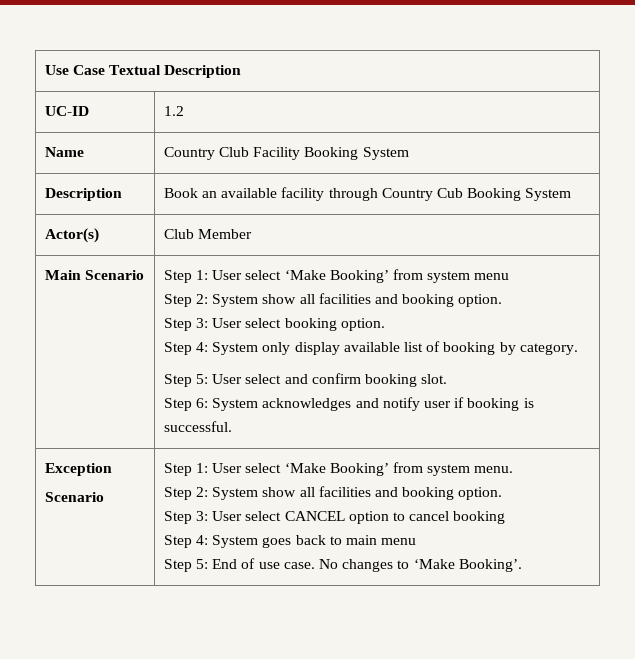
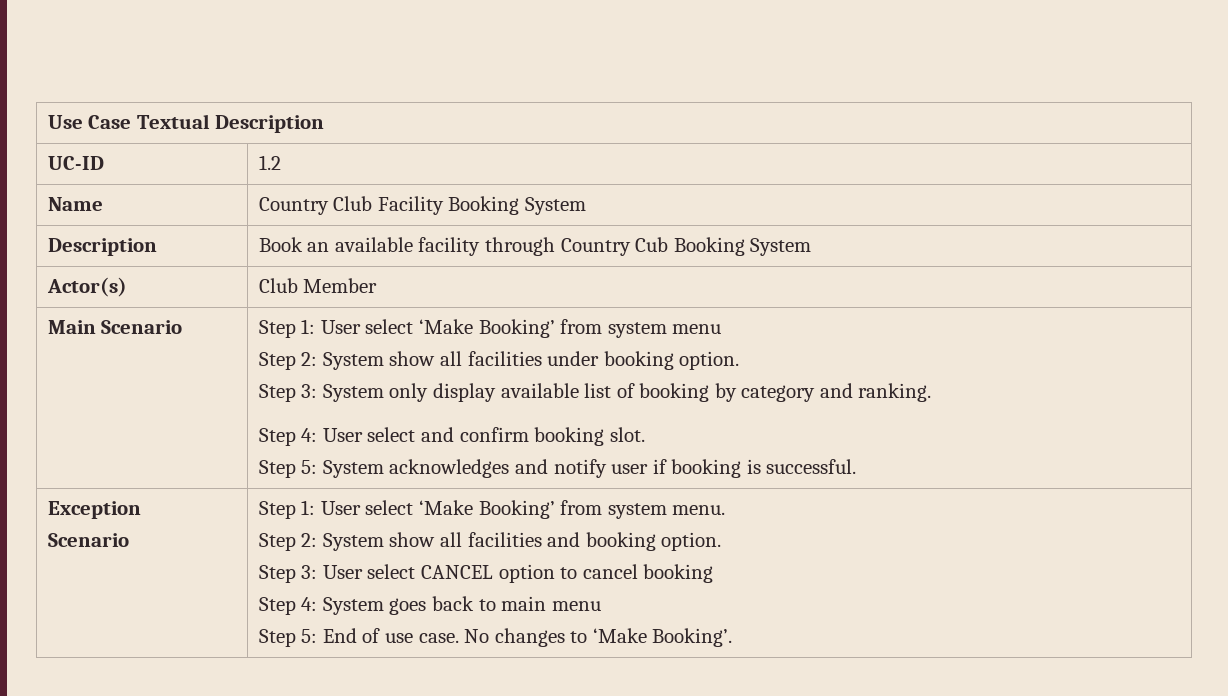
  Step 1: User select ‘Make Booking’ from system menu
- Step 2: System show all facilities and booking option.
- Step 3: User select booking option.
- Step 4: System only display available list of booking by category.
- Step 5: User select and confirm booking slot.
+ Step 2: System show all facilities under booking option.
+ Step 3: System only display available list of booking by category and ranking.
+ Step 4: User select and confirm booking slot.
- Step 6: System acknowledges and notify user if booking is successful.
+ Step 5: System acknowledges and notify user if booking is successful.

